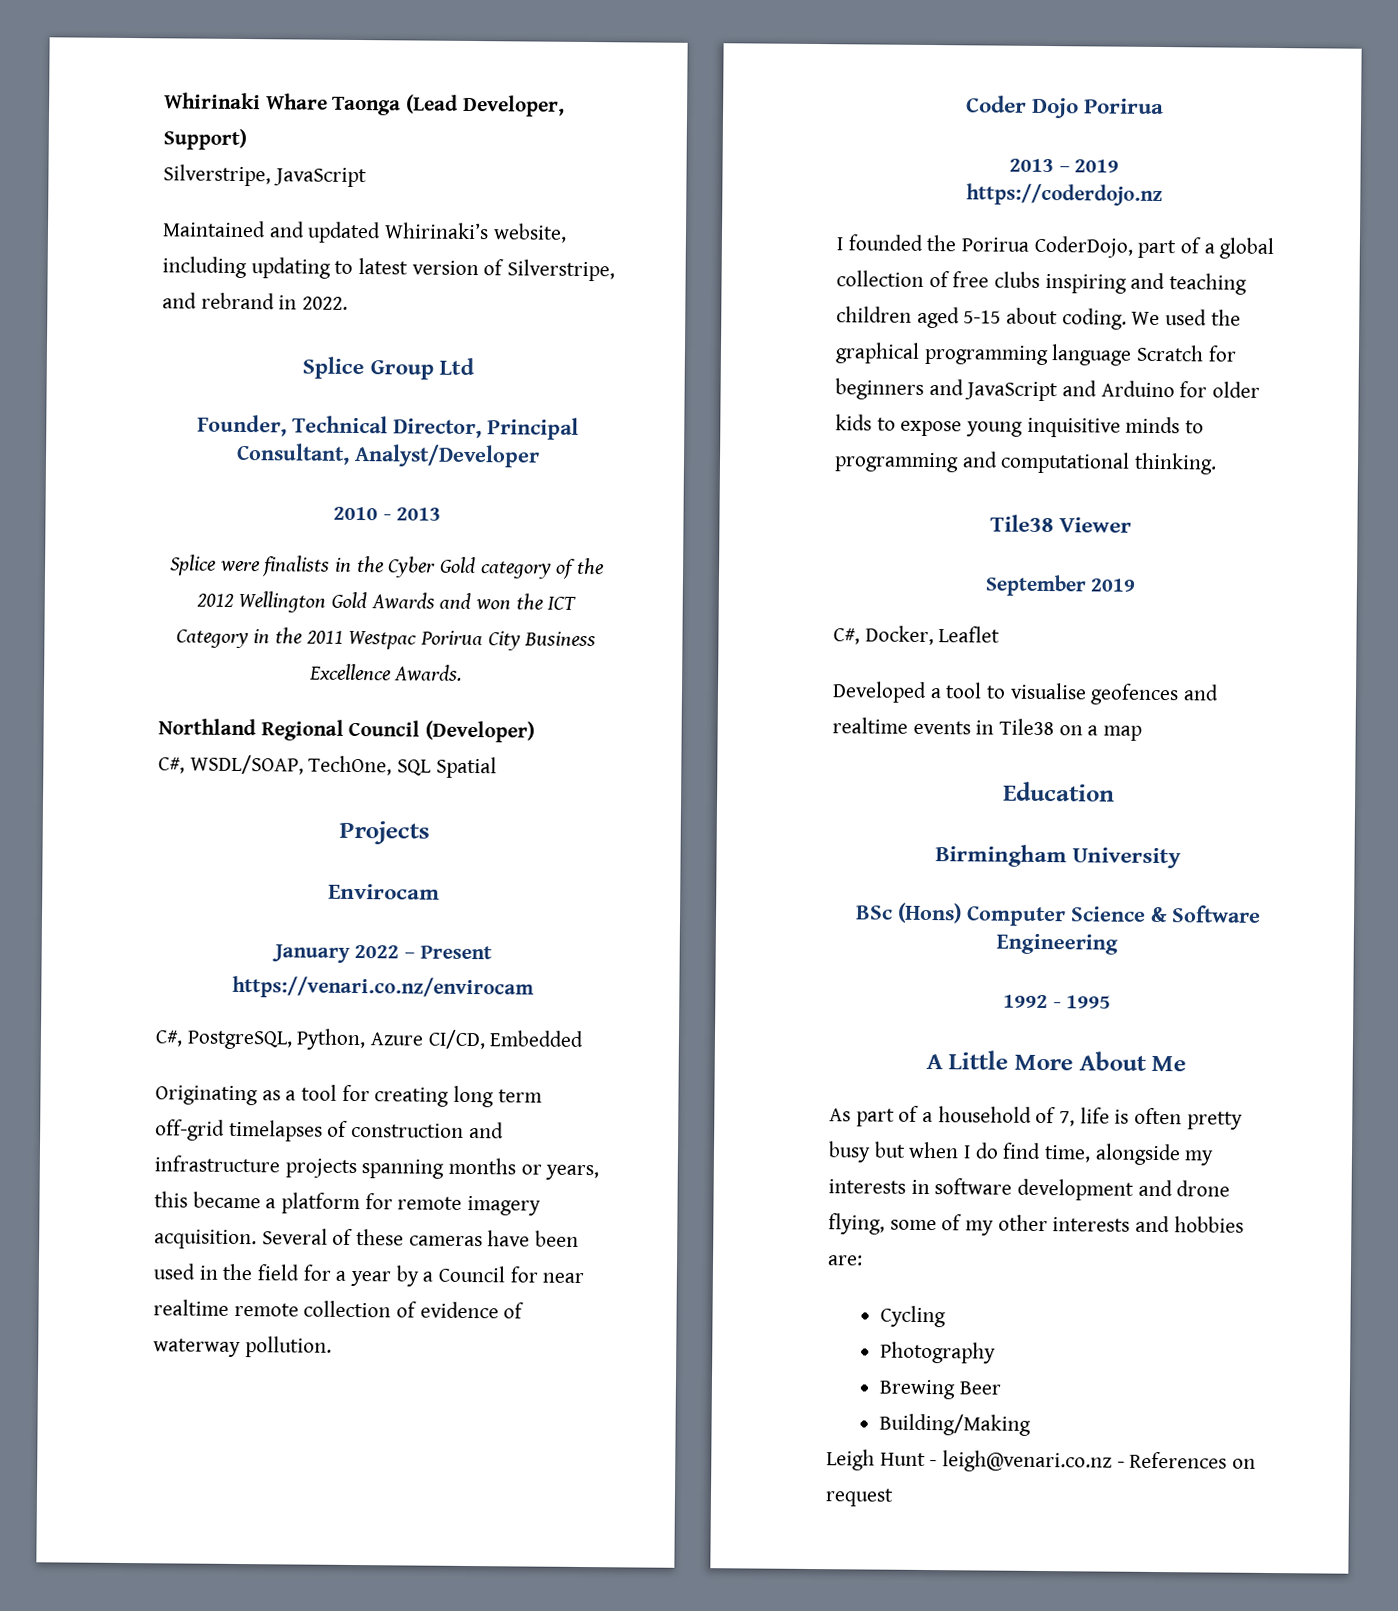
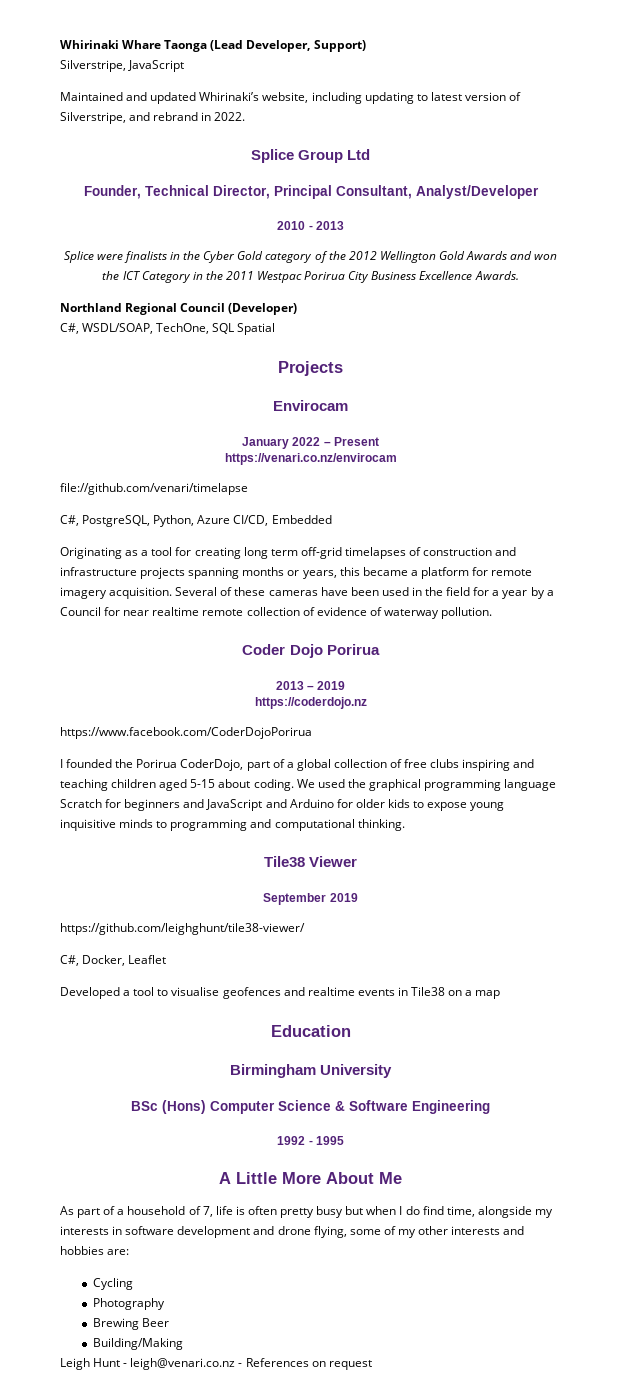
+ file://github.com/venari/timelapse
+ https://www.facebook.com/CoderDojoPorirua
+ https://github.com/leighghunt/tile38-viewer/

